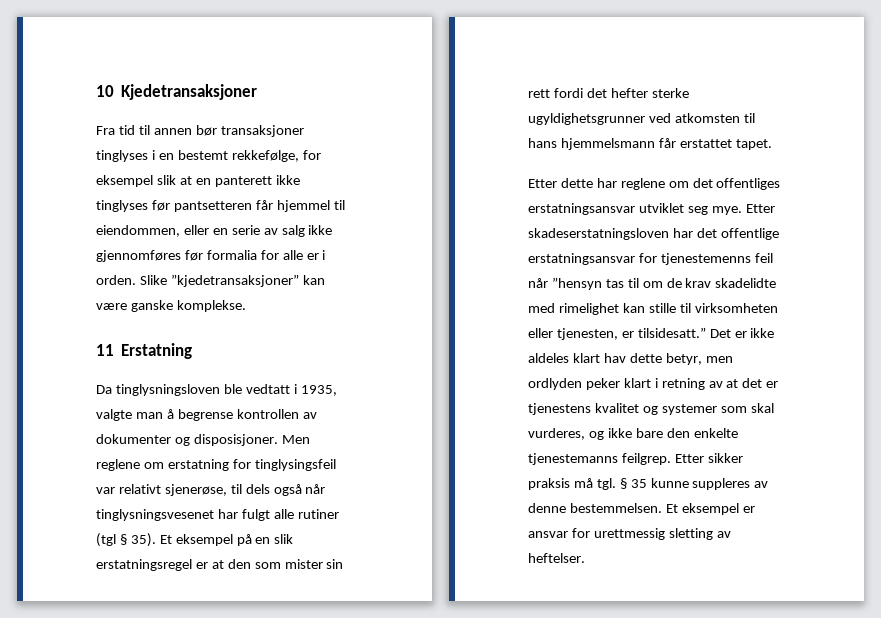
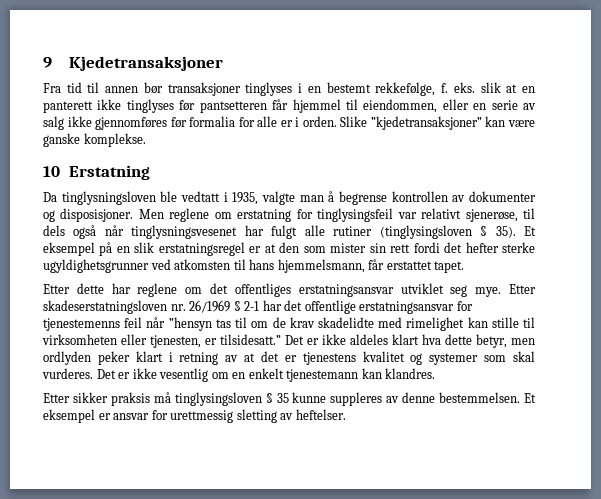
- 10 Kjedetransaksjoner
+ 9 Kjedetransaksjoner
- Fra tid til annen bør transaksjoner tinglyses i en bestemt rekkefølge, for eksempel slik at en panterett ikke tinglyses før pantsetteren får hjemmel til eiendommen, eller en serie av salg ikke gjennomføres før formalia for alle er i orden.
+ Fra tid til annen bør transaksjoner tinglyses i en bestemt rekkefølge, f. eks. slik at en panterett ikke tinglyses før pantsetteren får hjemmel til eiendommen, eller en serie av salg ikke gjennomføres før formalia for alle er i orden.
- 11 Erstatning
+ 10 Erstatning
- Men reglene om erstatning for tinglysingsfeil var relativt sjenerøse, til dels også når tinglysningsvesenet har fulgt alle rutiner (tgl § 35).
+ Men reglene om erstatning for tinglysingsfeil var relativt sjenerøse, til dels også når tinglysningsvesenet har fulgt alle rutiner (tinglysingsloven § 35).
- Et eksempel på en slik erstatningsregel er at den som mister sin rett fordi det hefter sterke ugyldighetsgrunner ved atkomsten til hans hjemmelsmann får erstattet tapet.
+ Et eksempel på en slik erstatningsregel er at den som mister sin rett fordi det hefter sterke ugyldighetsgrunner ved atkomsten til hans hjemmelsmann, får erstattet tapet.
- Etter skadeserstatningsloven har det offentlige erstatningsansvar for tjenestemenns feil når ”hensyn tas til om de krav skadelidte med rimelighet kan stille til virksomheten eller tjenesten, er tilsidesatt.”
+ Etter skadeserstatningsloven nr. 26/1969 § 2-1 har det offentlige erstatningsansvar for tjenestemenns feil når ”hensyn tas til om de krav skadelidte med rimelighet kan stille til virksomheten eller tjenesten, er tilsidesatt.”
- Det er ikke aldeles klart hav dette betyr, men ordlyden peker klart i retning av at det er tjenestens kvalitet og systemer som skal vurderes, og ikke bare den enkelte tjenestemanns feilgrep. Etter sikker praksis må tgl. § 35 kunne suppleres av denne bestemmelsen.
+ Det er ikke aldeles klart hva dette betyr, men ordlyden peker klart i retning av at det er tjenestens kvalitet og systemer som skal vurderes. Det er ikke vesentlig om en enkelt tjenestemann kan klandres.
+ Etter sikker praksis må tinglysingsloven § 35 kunne suppleres av denne bestemmelsen.

